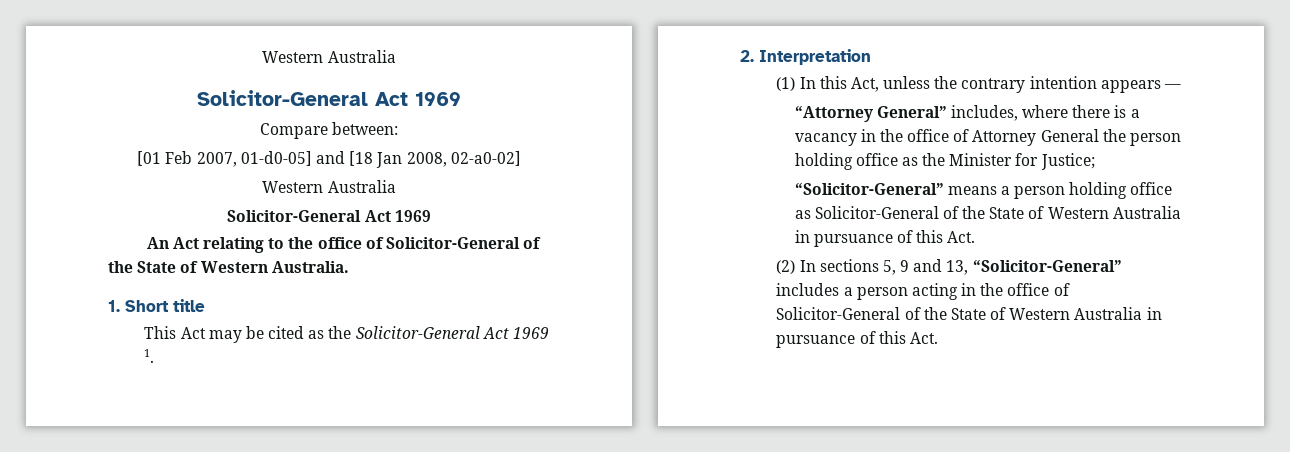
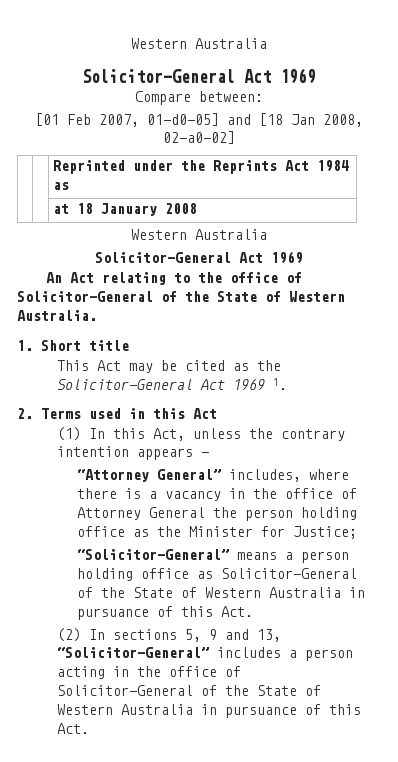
+ | | Reprinted under the Reprints Act 1984 as
+ | | at 18 January 2008
- 2. Interpretation
+ 2. Terms used in this Act

